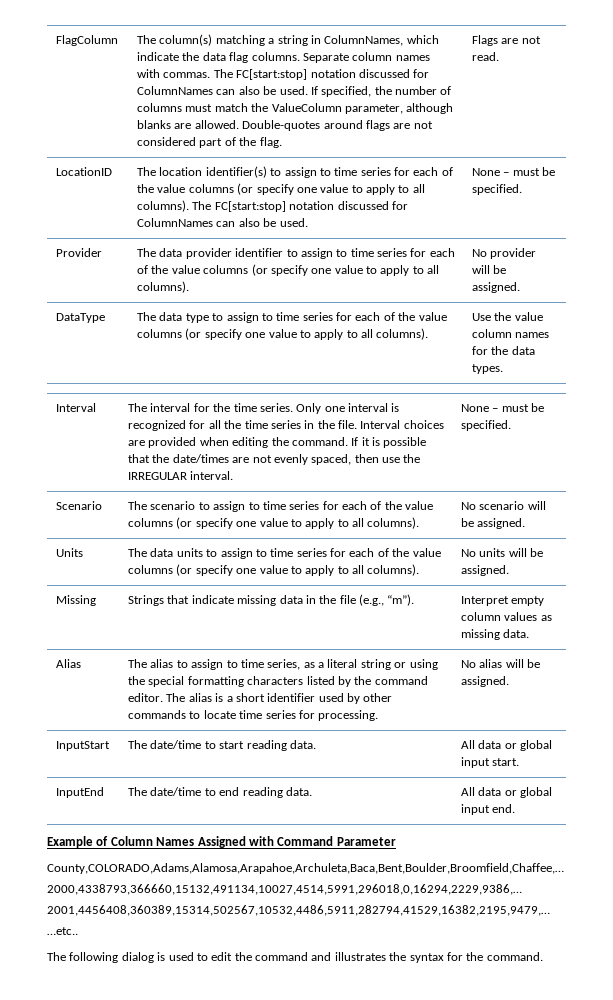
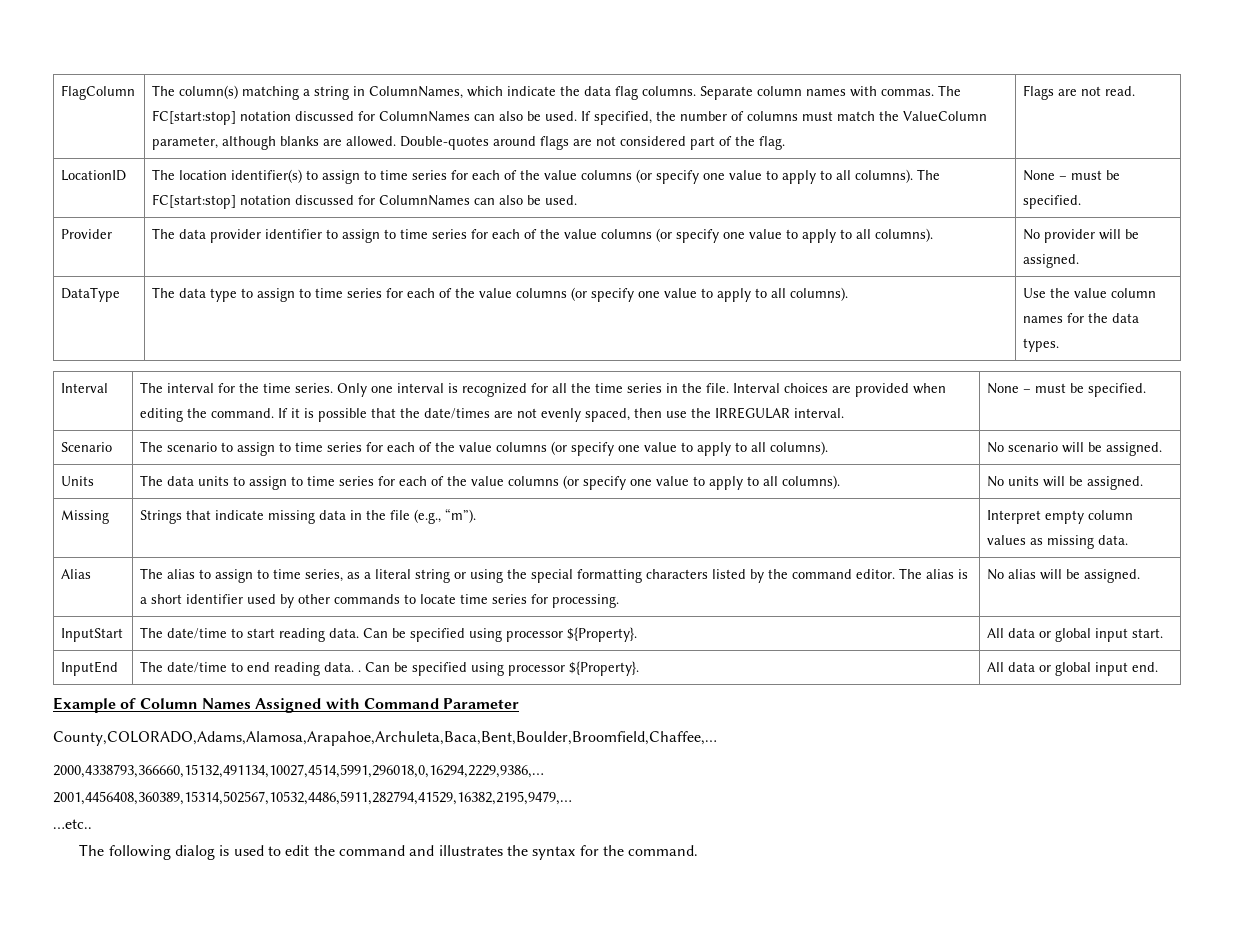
- InputStart | The date/time to start reading data. | All data or global input start.
+ InputStart | The date/time to start reading data. Can be specified using processor ${Property}. | All data or global input start.
- InputEnd | The date/time to end reading data. | All data or global input end.
+ InputEnd | The date/time to end reading data. . Can be specified using processor ${Property}. | All data or global input end.

